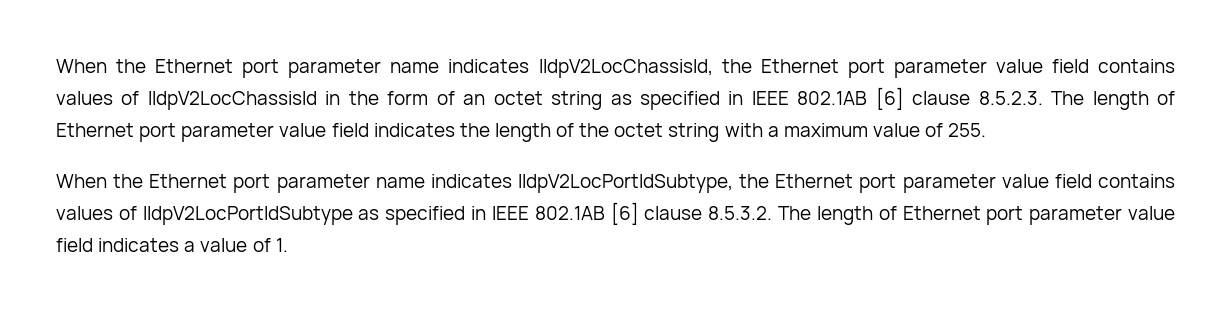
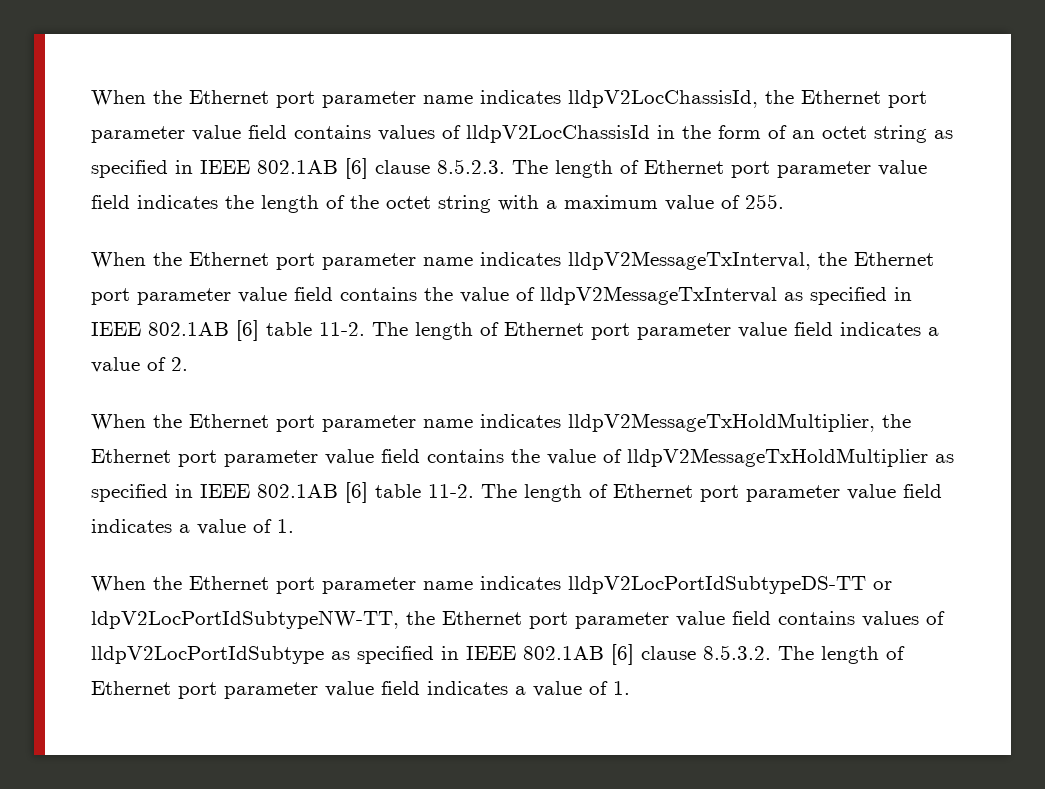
- When the Ethernet port parameter name indicates lldpV2LocPortIdSubtype, the Ethernet port parameter value field contains values of lldpV2LocPortIdSubtype as specified in IEEE 802.1AB [6] clause 8.5.3.2. The length of Ethernet port parameter value field indicates a value of 1.
+ When the Ethernet port parameter name indicates lldpV2MessageTxInterval, the Ethernet port parameter value field contains the value of lldpV2MessageTxInterval as specified in IEEE 802.1AB [6] table 11-2. The length of Ethernet port parameter value field indicates a value of 2.
+ When the Ethernet port parameter name indicates lldpV2MessageTxHoldMultiplier, the Ethernet port parameter value field contains the value of lldpV2MessageTxHoldMultiplier as specified in IEEE 802.1AB [6] table 11-2. The length of Ethernet port parameter value field indicates a value of 1.
+ When the Ethernet port parameter name indicates lldpV2LocPortIdSubtypeDS-TT or ldpV2LocPortIdSubtypeNW-TT, the Ethernet port parameter value field contains values of lldpV2LocPortIdSubtype as specified in IEEE 802.1AB [6] clause 8.5.3.2. The length of Ethernet port parameter value field indicates a value of 1.

